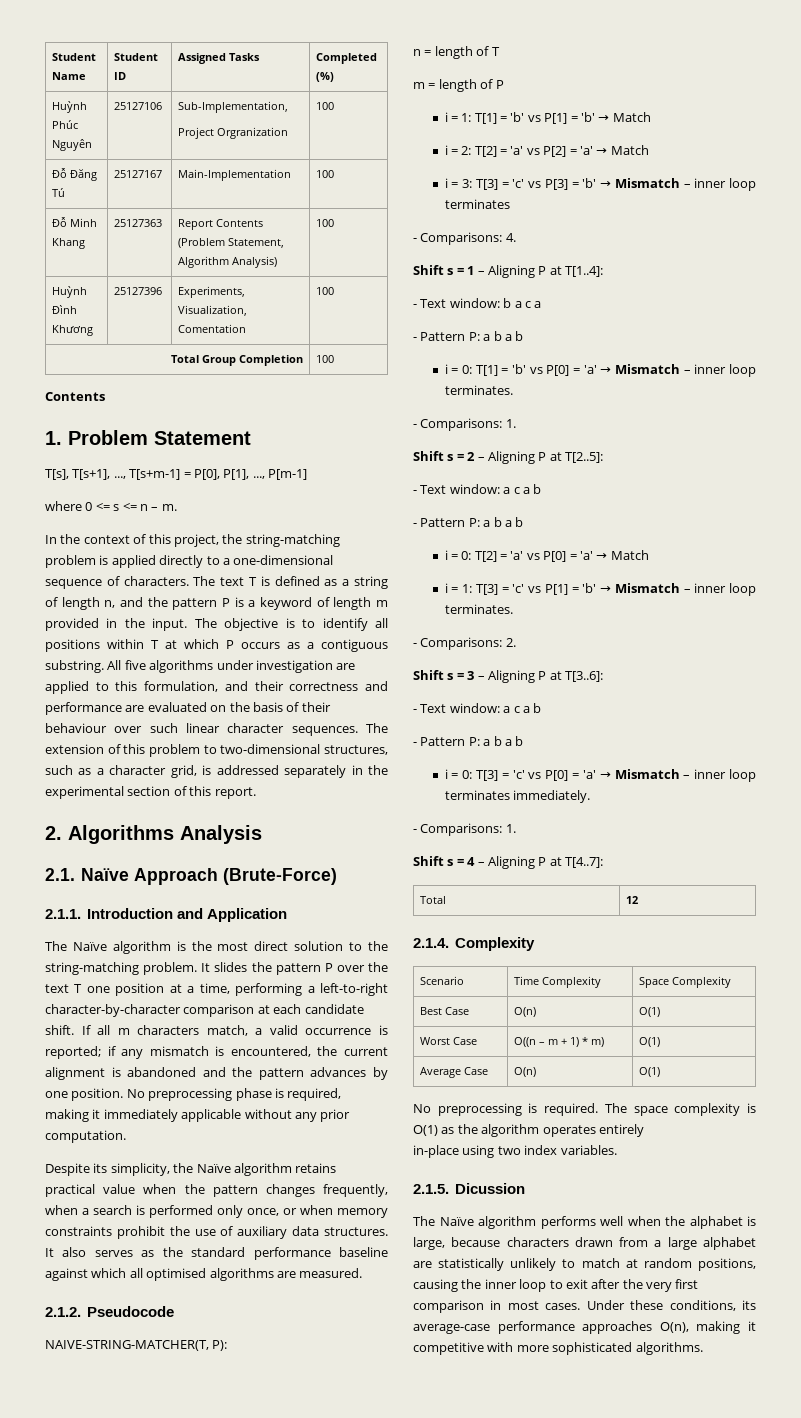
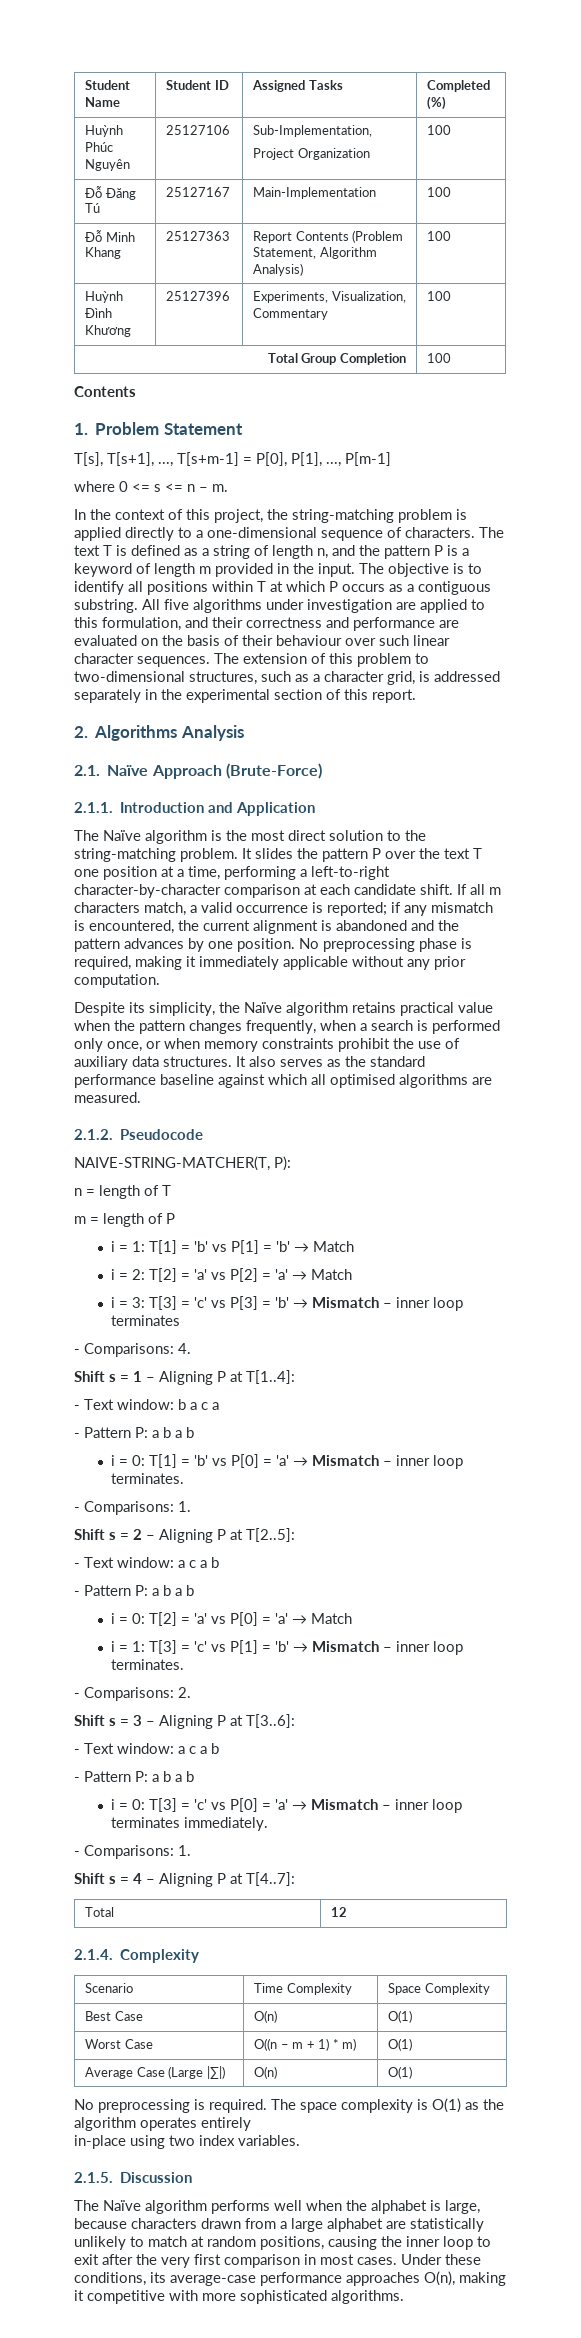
  Huỳnh Phúc Nguyên | 25127106 | Sub-Implementation,
- Project Orgranization | 100
+ Project Organization | 100
- Huỳnh Đình Khương | 25127396 | Experiments, Visualization, Comentation | 100
+ Huỳnh Đình Khương | 25127396 | Experiments, Visualization, Commentary | 100
- Average Case | O(n) | O(1)
+ Average Case (Large |∑|) | O(n) | O(1)
- 2.1.5. Dicussion
+ 2.1.5. Discussion

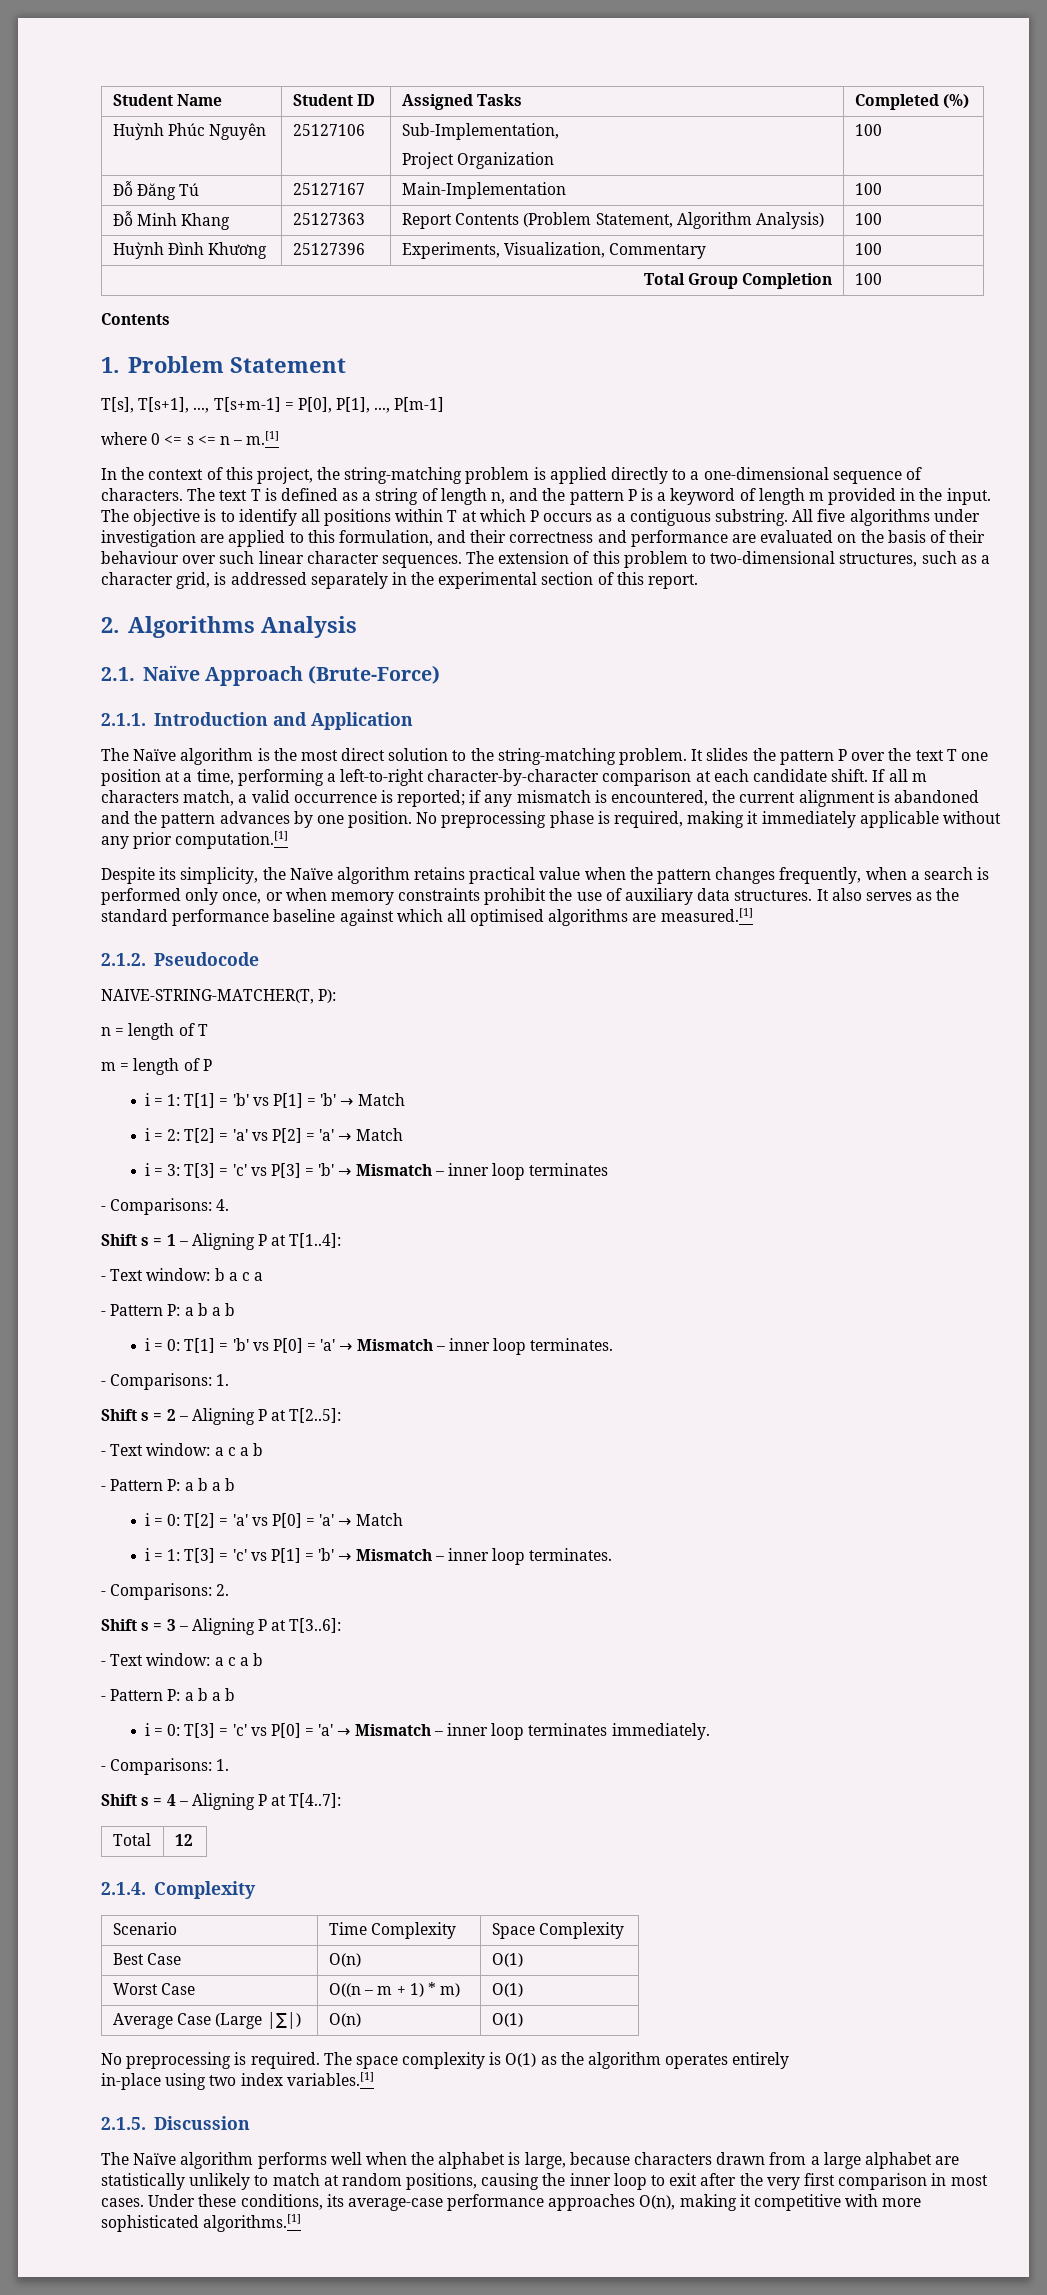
- where 0 <= s <= n – m.
+ where 0 <= s <= n – m.[1]
- No preprocessing phase is required, making it immediately applicable without any prior computation.
+ No preprocessing phase is required, making it immediately applicable without any prior computation.[1]
- It also serves as the standard performance baseline against which all optimised algorithms are measured.
+ It also serves as the standard performance baseline against which all optimised algorithms are measured.[1]
- in-place using two index variables.
+ in-place using two index variables.[1]
- Under these conditions, its average-case performance approaches O(n), making it competitive with more sophisticated algorithms.
+ Under these conditions, its average-case performance approaches O(n), making it competitive with more sophisticated algorithms.[1]

